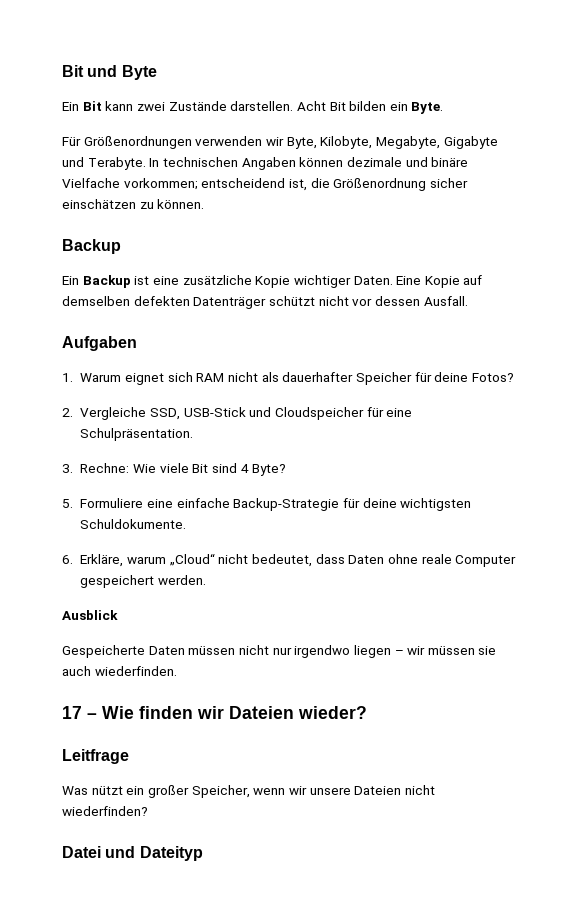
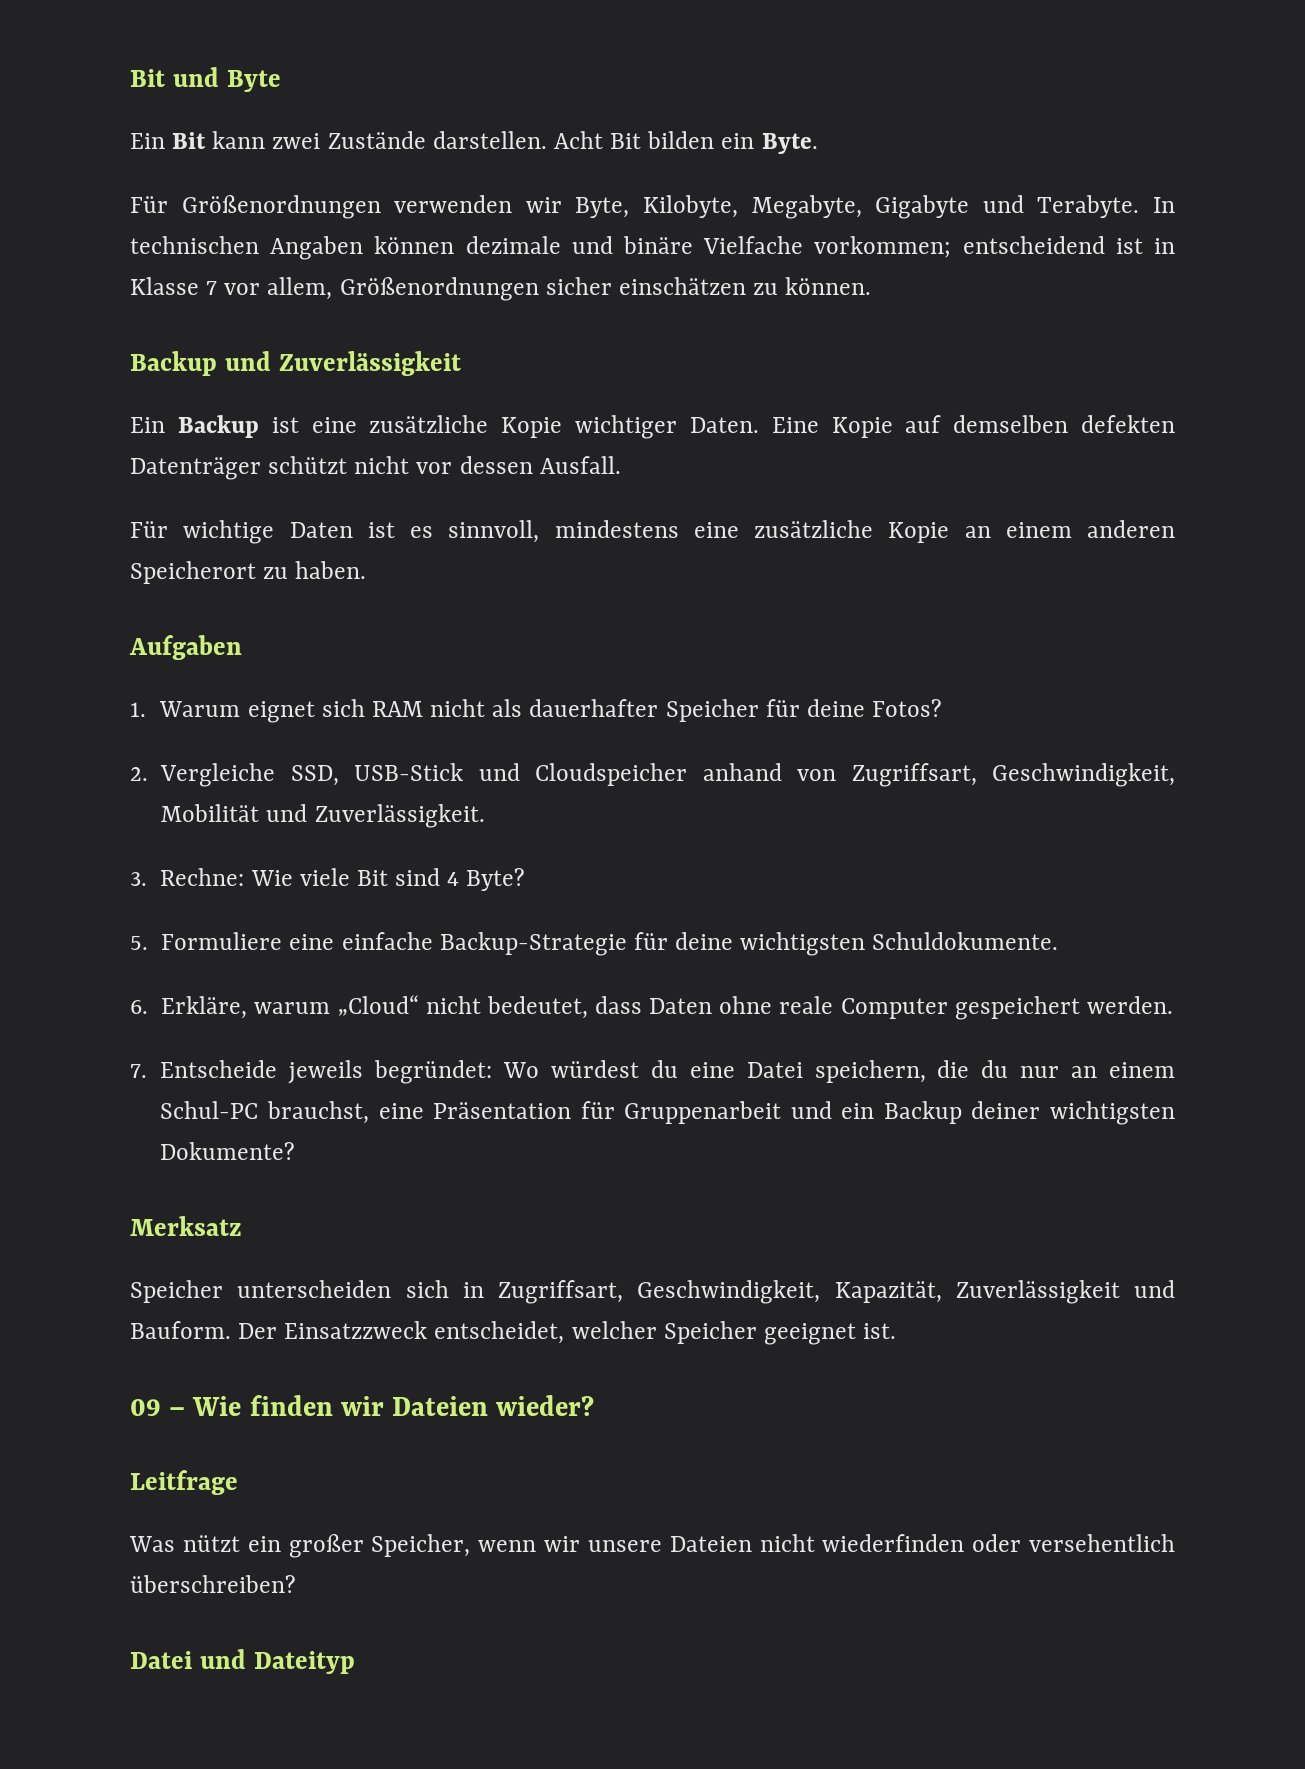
- In technischen Angaben können dezimale und binäre Vielfache vorkommen; entscheidend ist, die Größenordnung sicher einschätzen zu können.
- Backup
+ In technischen Angaben können dezimale und binäre Vielfache vorkommen; entscheidend ist in Klasse 7 vor allem, Größenordnungen sicher einschätzen zu können.
+ Backup und Zuverlässigkeit
+ Für wichtige Daten ist es sinnvoll, mindestens eine zusätzliche Kopie an einem anderen Speicherort zu haben.
- 2. Vergleiche SSD, USB-Stick und Cloudspeicher für eine Schulpräsentation.
+ 2. Vergleiche SSD, USB-Stick und Cloudspeicher anhand von Zugriffsart, Geschwindigkeit, Mobilität und Zuverlässigkeit.
- Ausblick
- Gespeicherte Daten müssen nicht nur irgendwo liegen – wir müssen sie auch wiederfinden.
- 17 – Wie finden wir Dateien wieder?
+ 7. Entscheide jeweils begründet: Wo würdest du eine Datei speichern, die du nur an einem Schul-PC brauchst, eine Präsentation für Gruppenarbeit und ein Backup deiner wichtigsten Dokumente?
+ Merksatz
+ Speicher unterscheiden sich in Zugriffsart, Geschwindigkeit, Kapazität, Zuverlässigkeit und Bauform. Der Einsatzzweck entscheidet, welcher Speicher geeignet ist.
+ 09 – Wie finden wir Dateien wieder?
- Was nützt ein großer Speicher, wenn wir unsere Dateien nicht wiederfinden?
+ Was nützt ein großer Speicher, wenn wir unsere Dateien nicht wiederfinden oder versehentlich überschreiben?

